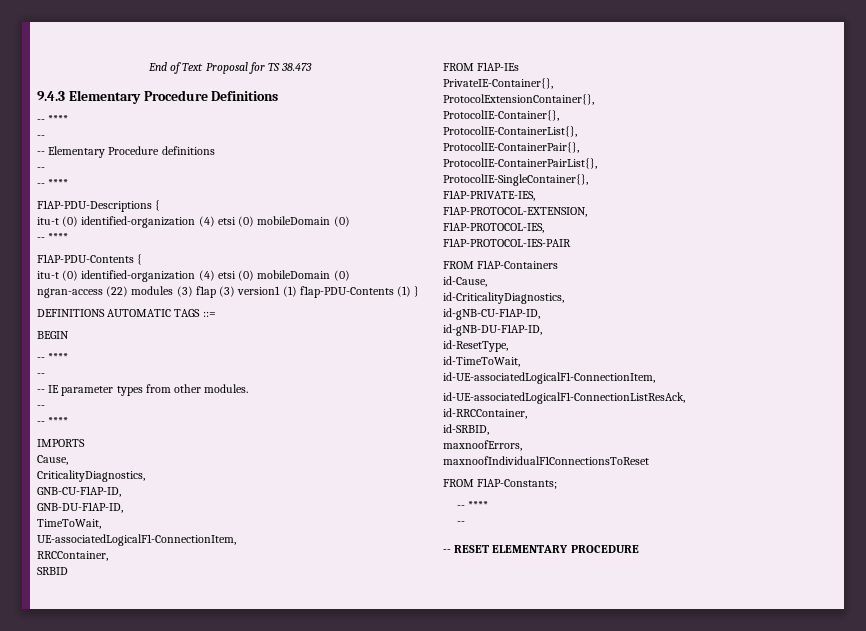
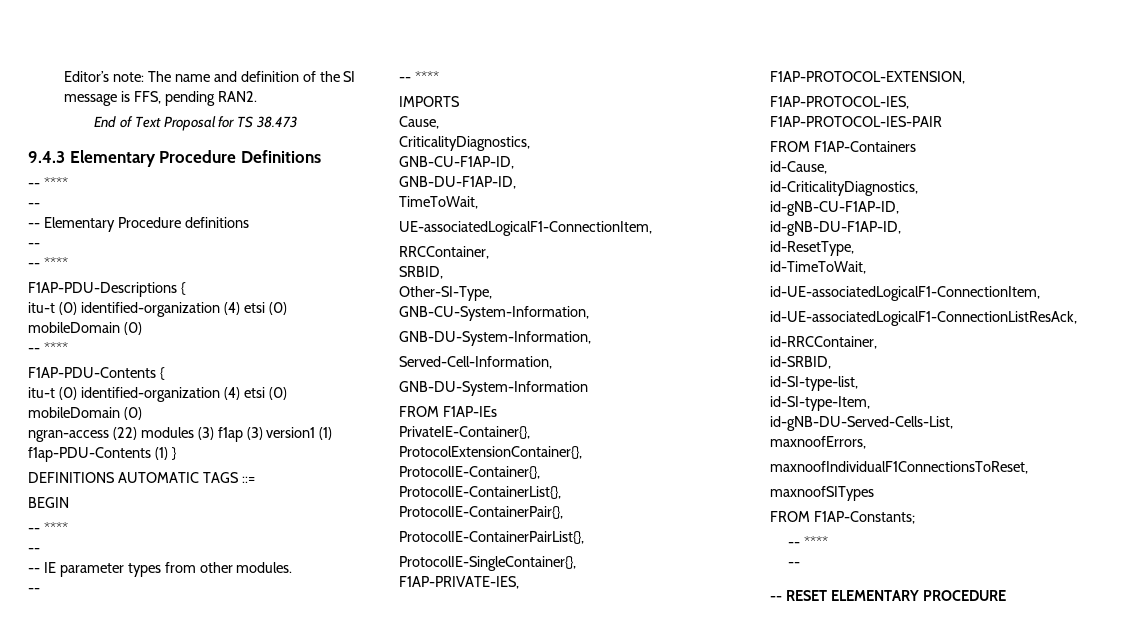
+ Editor’s note: The name and definition of the SI message is FFS, pending RAN2.
- SRBID
+ SRBID,
+ Other-SI-Type,
+ GNB-CU-System-Information,
+ GNB-DU-System-Information,
+ Served-Cell-Information,
+ GNB-DU-System-Information
+ id-SI-type-list,
+ id-SI-type-Item,
+ id-gNB-DU-Served-Cells-List,
- maxnoofIndividualF1ConnectionsToReset
+ maxnoofIndividualF1ConnectionsToReset,
+ maxnoofSITypes

